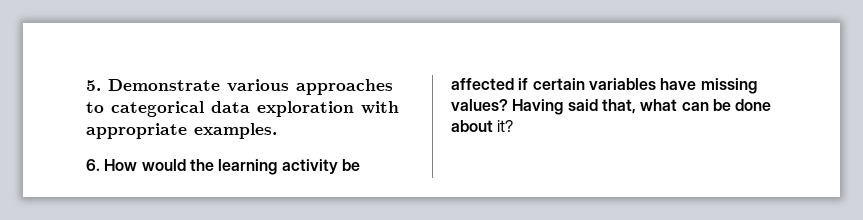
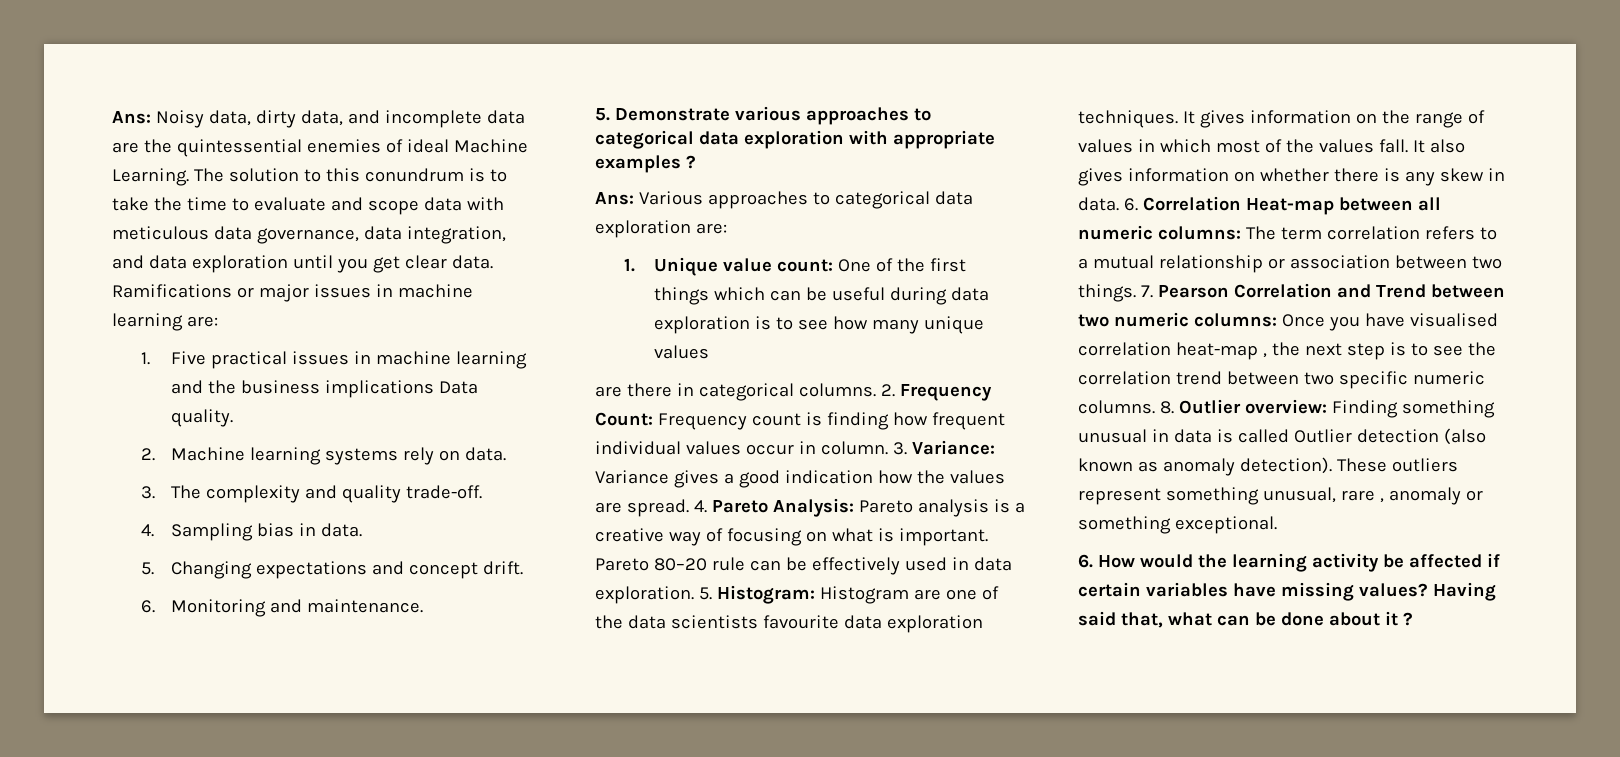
+ Ans: Noisy data, dirty data, and incomplete data are the quintessential enemies of ideal Machine Learning. The solution to this conundrum is to take the time to evaluate and scope data with meticulous data governance, data integration, and data exploration until you get clear data. Ramifications or major issues in machine learning are:
+ 1. Five practical issues in machine learning and the business implications Data quality.
+ 2. Machine learning systems rely on data.
+ 3. The complexity and quality trade-off.
+ 4. Sampling bias in data.
+ 5. Changing expectations and concept drift.
+ 6. Monitoring and maintenance.
- 5. Demonstrate various approaches to categorical data exploration with appropriate examples.
+ 5. Demonstrate various approaches to categorical data exploration with appropriate examples ?
+ Ans: Various approaches to categorical data exploration are:
+ 1. Unique value count: One of the first things which can be useful during data exploration is to see how many unique values
+ are there in categorical columns. 2. Frequency Count: Frequency count is finding how frequent individual values occur in column. 3. Variance: Variance gives a good indication how the values are spread. 4. Pareto Analysis: Pareto analysis is a creative way of focusing on what is important. Pareto 80–20 rule can be effectively used in data exploration. 5. Histogram: Histogram are one of the data scientists favourite data exploration techniques. It gives information on the range of values in which most of the values fall. It also gives information on whether there is any skew in data. 6. Correlation Heat-map between all numeric columns: The term correlation refers to a mutual relationship or association between two things. 7. Pearson Correlation and Trend between two numeric columns: Once you have visualised correlation heat-map , the next step is to see the correlation trend between two specific numeric columns. 8. Outlier overview: Finding something unusual in data is called Outlier detection (also known as anomaly detection). These outliers represent something unusual, rare , anomaly or something exceptional.
- Having said that, what can be done about it?
+ Having said that, what can be done about it ?

